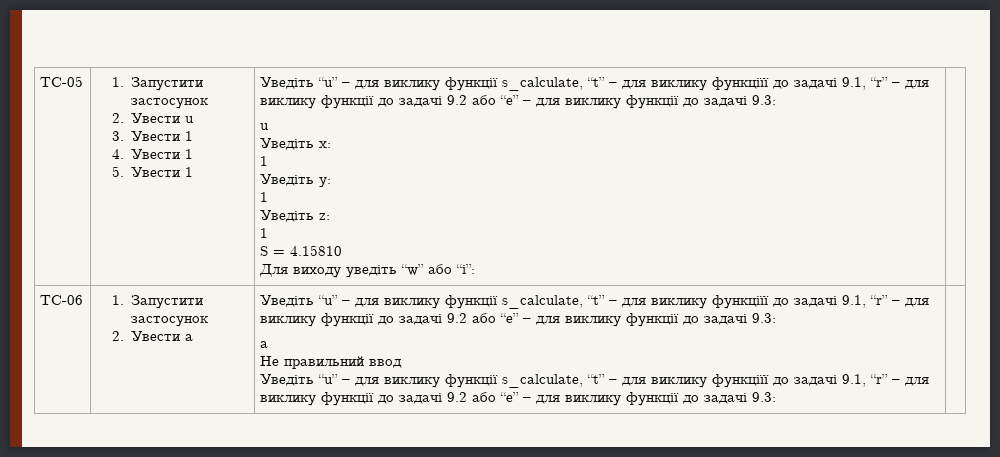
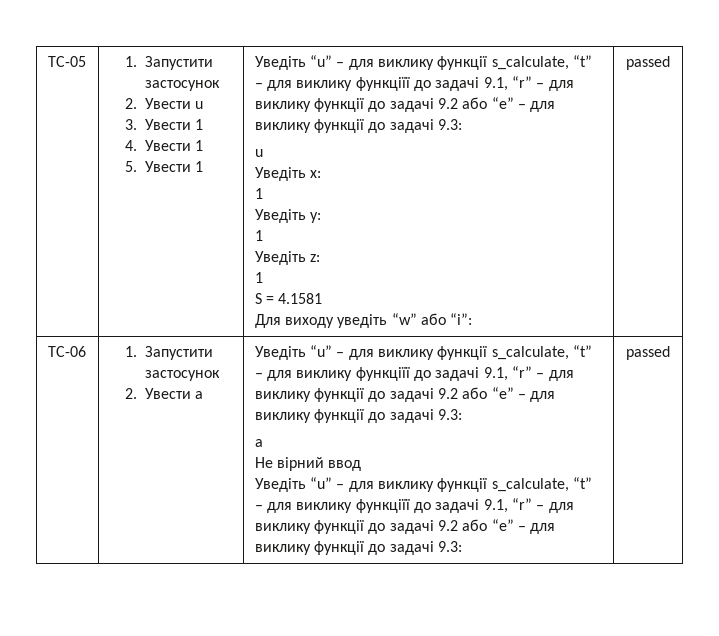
- S = 4.15810
+ S = 4.1581
- Для виходу уведіть “w” або “i”:
+ Для виходу уведіть “w” або “i”: | passed
- Не правильний ввод
- Уведіть “u” – для виклику функції s_calculate, “t” – для виклику функціїї до задачі 9.1, “r” – для виклику функції до задачі 9.2 або “e” – для виклику функції до задачі 9.3:
+ Не вірний ввод
+ Уведіть “u” – для виклику функції s_calculate, “t” – для виклику функціїї до задачі 9.1, “r” – для виклику функції до задачі 9.2 або “e” – для виклику функції до задачі 9.3: | passed

